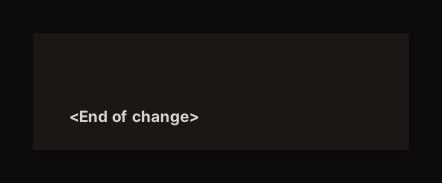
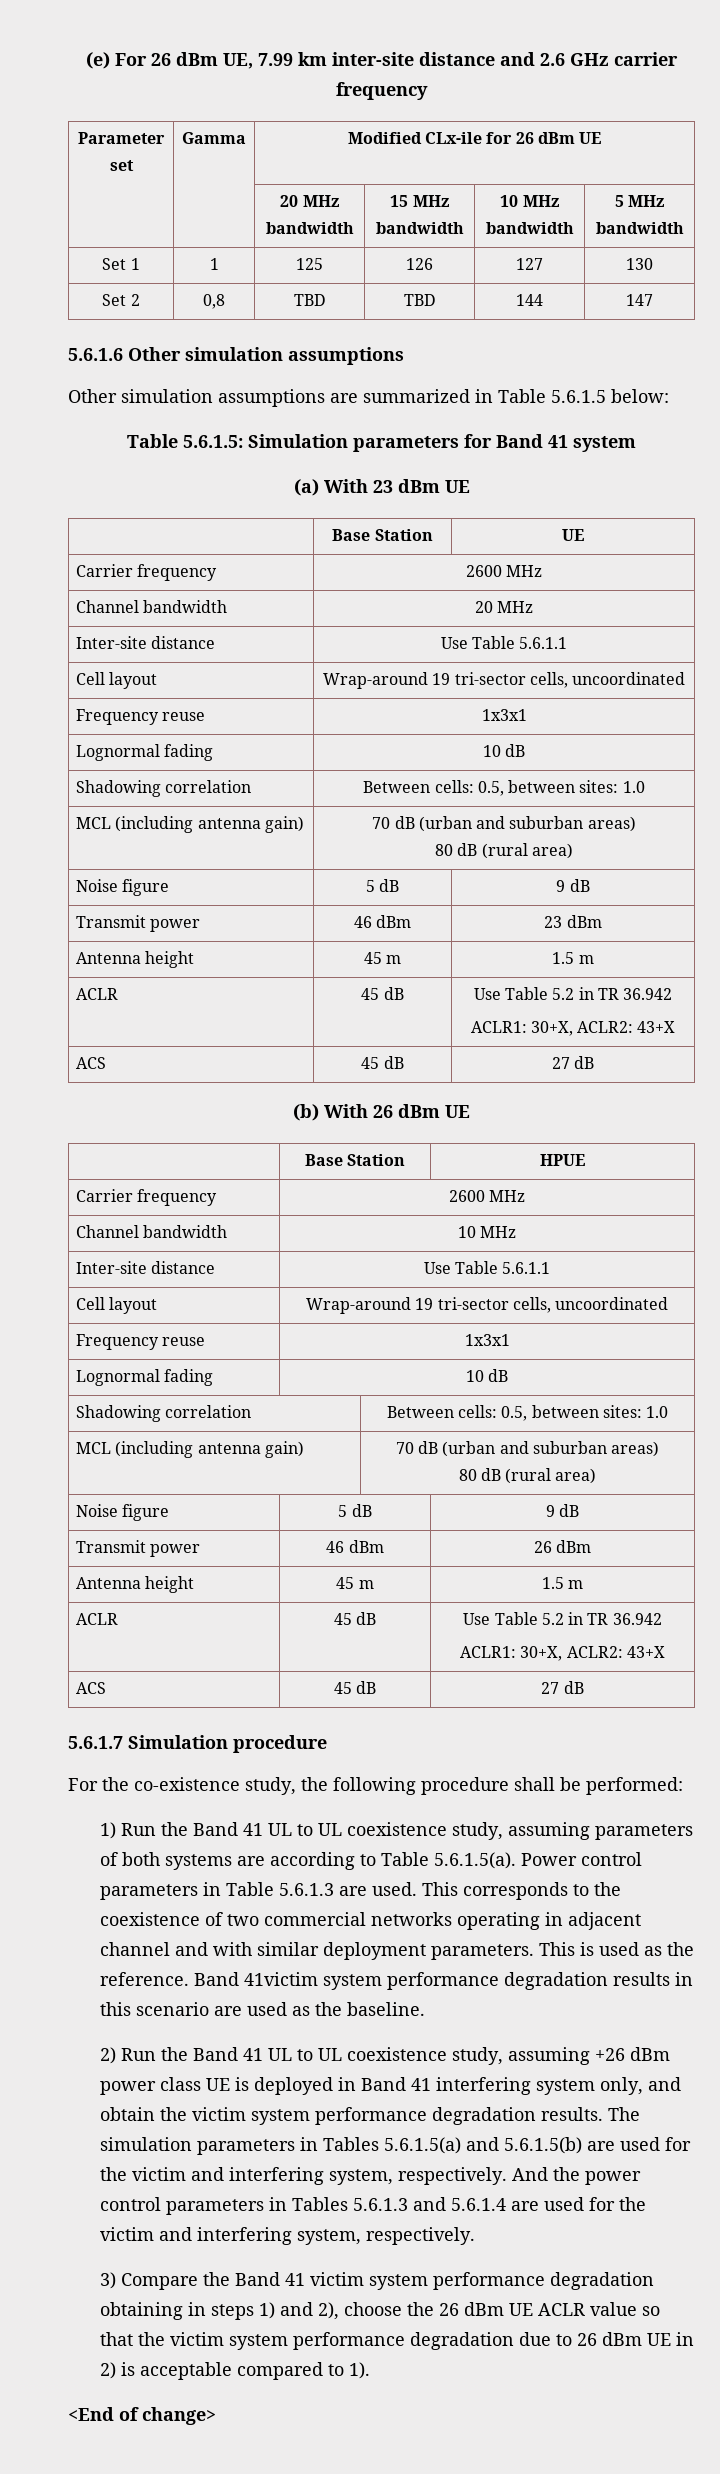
+ (e) For 26 dBm UE, 7.99 km inter-site distance and 2.6 GHz carrier frequency
+ Parameter set | Gamma | Modified CLx-ile for 26 dBm UE
+ | | 20 MHz bandwidth | 15 MHz bandwidth | 10 MHz bandwidth | 5 MHz bandwidth
+ Set 1 | 1 | 125 | 126 | 127 | 130
+ Set 2 | 0,8 | TBD | TBD | 144 | 147
+ 5.6.1.6 Other simulation assumptions
+ Other simulation assumptions are summarized in Table 5.6.1.5 below:
+ Table 5.6.1.5: Simulation parameters for Band 41 system
+ (a) With 23 dBm UE
+ | Base Station | UE
+ Carrier frequency | 2600 MHz
+ Channel bandwidth | 20 MHz
+ Inter-site distance | Use Table 5.6.1.1
+ Cell layout | Wrap-around 19 tri-sector cells, uncoordinated
+ Frequency reuse | 1x3x1
+ Lognormal fading | 10 dB
+ Shadowing correlation | Between cells: 0.5, between sites: 1.0
+ MCL (including antenna gain) | 70 dB (urban and suburban areas)
+ 80 dB (rural area)
+ Noise figure | 5 dB | 9 dB
+ Transmit power | 46 dBm | 23 dBm
+ Antenna height | 45 m | 1.5 m
+ ACLR | 45 dB | Use Table 5.2 in TR 36.942
+ ACLR1: 30+X, ACLR2: 43+X
+ ACS | 45 dB | 27 dB
+ (b) With 26 dBm UE
+ | Base Station | HPUE
+ Carrier frequency | 2600 MHz
+ Channel bandwidth | 10 MHz
+ Inter-site distance | Use Table 5.6.1.1
+ Cell layout | Wrap-around 19 tri-sector cells, uncoordinated
+ Frequency reuse | 1x3x1
+ Lognormal fading | 10 dB
+ Shadowing correlation | Between cells: 0.5, between sites: 1.0
+ MCL (including antenna gain) | 70 dB (urban and suburban areas)
+ 80 dB (rural area)
+ Noise figure | 5 dB | 9 dB
+ Transmit power | 46 dBm | 26 dBm
+ Antenna height | 45 m | 1.5 m
+ ACLR | 45 dB | Use Table 5.2 in TR 36.942
+ ACLR1: 30+X, ACLR2: 43+X
+ ACS | 45 dB | 27 dB
+ 5.6.1.7 Simulation procedure
+ For the co-existence study, the following procedure shall be performed:
+ 1) Run the Band 41 UL to UL coexistence study, assuming parameters of both systems are according to Table 5.6.1.5(a). Power control parameters in Table 5.6.1.3 are used. This corresponds to the coexistence of two commercial networks operating in adjacent channel and with similar deployment parameters. This is used as the reference. Band 41victim system performance degradation results in this scenario are used as the baseline.
+ 2) Run the Band 41 UL to UL coexistence study, assuming +26 dBm power class UE is deployed in Band 41 interfering system only, and obtain the victim system performance degradation results. The simulation parameters in Tables 5.6.1.5(a) and 5.6.1.5(b) are used for the victim and interfering system, respectively. And the power control parameters in Tables 5.6.1.3 and 5.6.1.4 are used for the victim and interfering system, respectively.
+ 3) Compare the Band 41 victim system performance degradation obtaining in steps 1) and 2), choose the 26 dBm UE ACLR value so that the victim system performance degradation due to 26 dBm UE in 2) is acceptable compared to 1).

